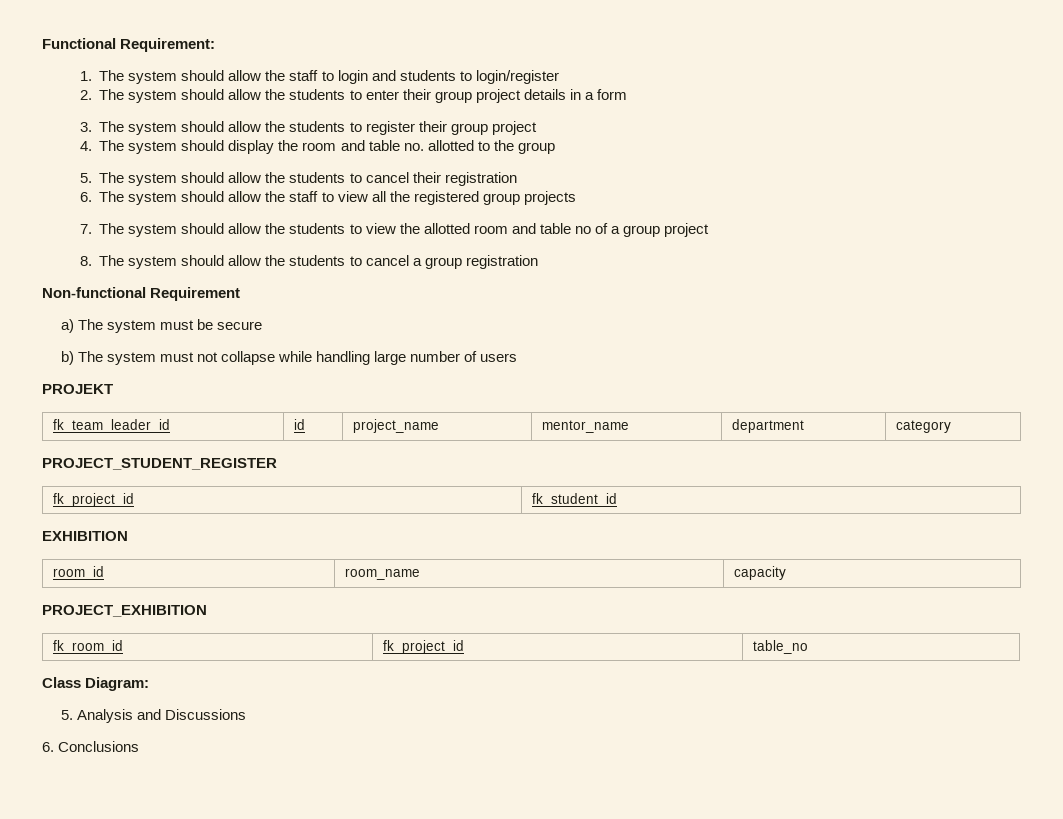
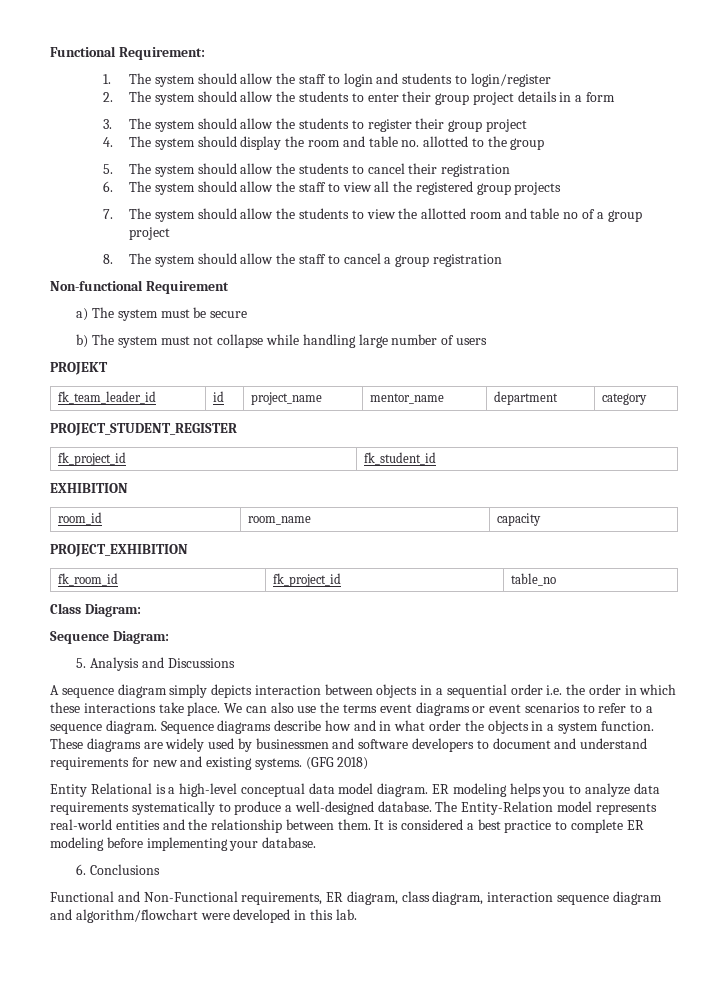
- 8. The system should allow the students to cancel a group registration
+ 8. The system should allow the staff to cancel a group registration
+ Sequence Diagram:
+ A sequence diagram simply depicts interaction between objects in a sequential order i.e. the order in which these interactions take place. We can also use the terms event diagrams or event scenarios to refer to a sequence diagram. Sequence diagrams describe how and in what order the objects in a system function. These diagrams are widely used by businessmen and software developers to document and understand requirements for new and existing systems. (GFG 2018)
+ Entity Relational is a high-level conceptual data model diagram. ER modeling helps you to analyze data requirements systematically to produce a well-designed database. The Entity-Relation model represents real-world entities and the relationship between them. It is considered a best practice to complete ER modeling before implementing your database.
  6. Conclusions
+ Functional and Non-Functional requirements, ER diagram, class diagram, interaction sequence diagram and algorithm/flowchart were developed in this lab.

